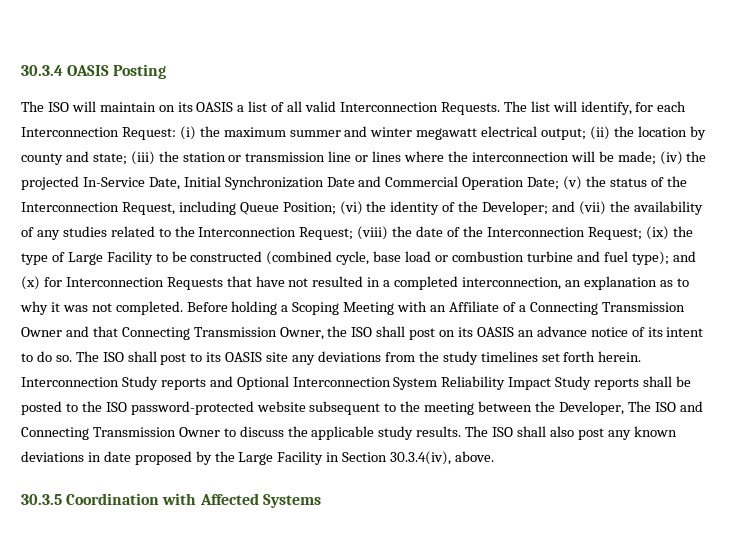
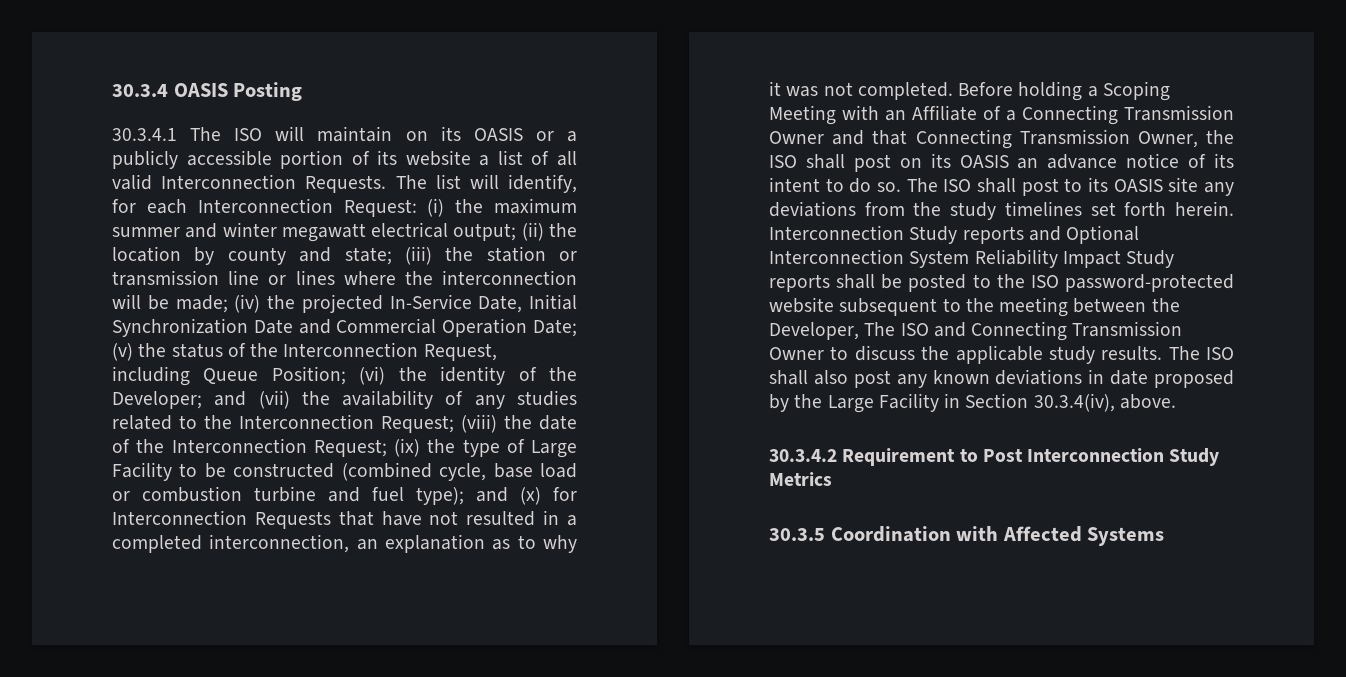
- The ISO will maintain on its OASIS a list of all valid Interconnection Requests.
+ 30.3.4.1 The ISO will maintain on its OASIS or a publicly accessible portion of its website a list of all valid Interconnection Requests.
+ 30.3.4.2 Requirement to Post Interconnection Study Metrics

